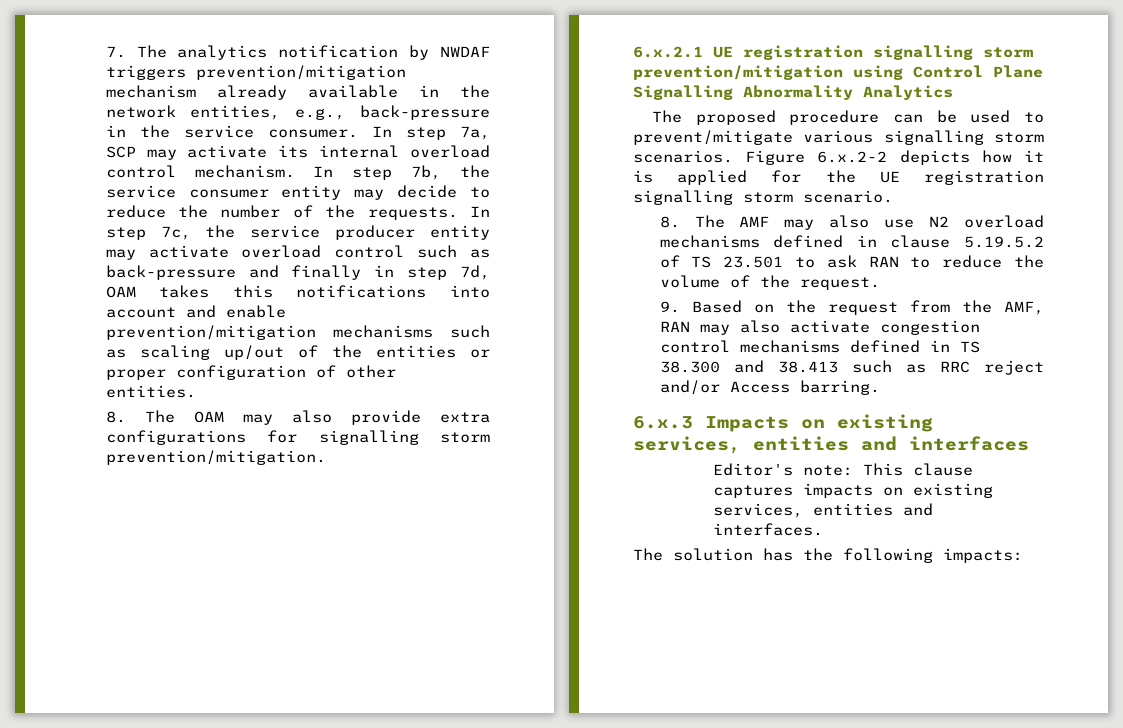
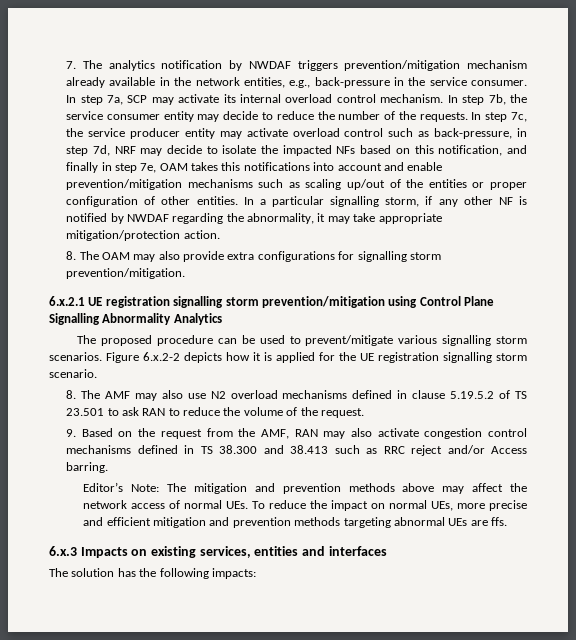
- In step 7c, the service producer entity may activate overload control such as back-pressure and finally in step 7d, OAM takes this notifications into account and enable prevention/mitigation mechanisms such as scaling up/out of the entities or proper configuration of other entities.
+ In step 7c, the service producer entity may activate overload control such as back-pressure, in step 7d, NRF may decide to isolate the impacted NFs based on this notification, and finally in step 7e, OAM takes this notifications into account and enable prevention/mitigation mechanisms such as scaling up/out of the entities or proper configuration of other entities. In a particular signalling storm, if any other NF is notified by NWDAF regarding the abnormality, it may take appropriate mitigation/protection action.
+ Editor’s Note: The mitigation and prevention methods above may affect the network access of normal UEs. To reduce the impact on normal UEs, more precise and efficient mitigation and prevention methods targeting abnormal UEs are ffs.
- Editor's note: This clause captures impacts on existing services, entities and interfaces.

